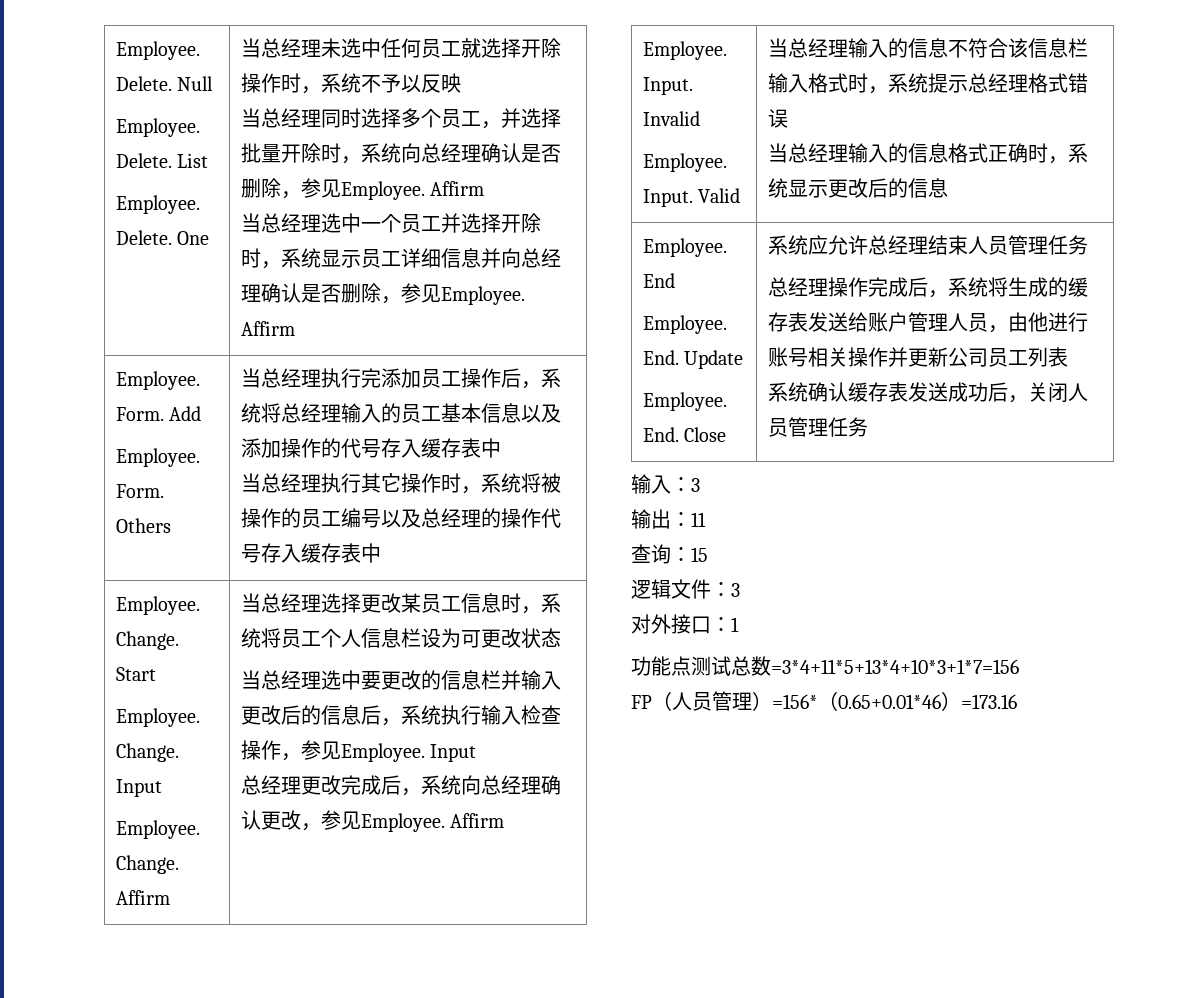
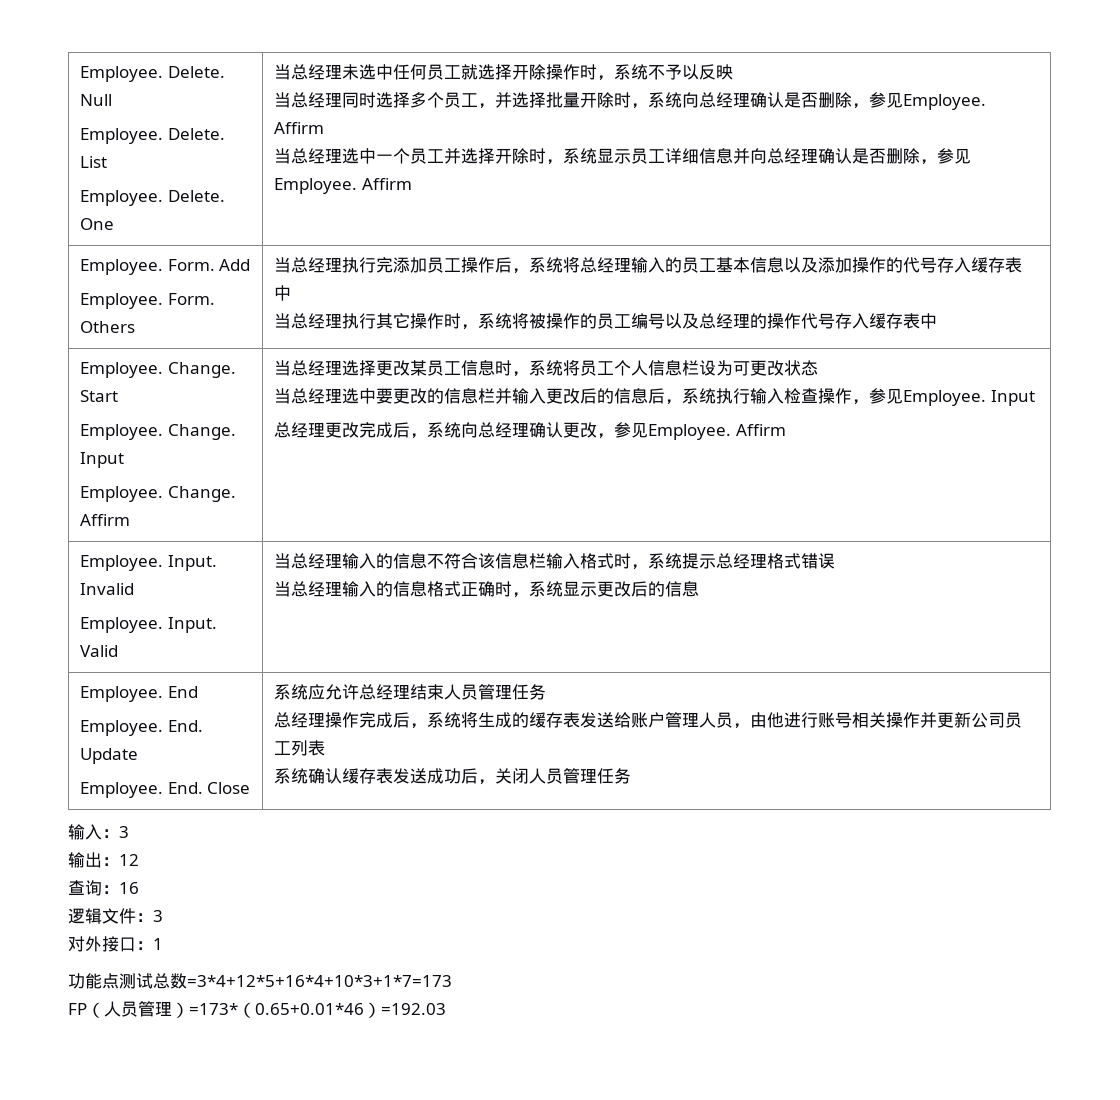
- 输出：11
+ 输出：12
- 查询：15
+ 查询：16
- 功能点测试总数=3*4+11*5+13*4+10*3+1*7=156
+ 功能点测试总数=3*4+12*5+16*4+10*3+1*7=173
- FP（人员管理）=156*（0.65+0.01*46）=173.16
+ FP（人员管理）=173*（0.65+0.01*46）=192.03

